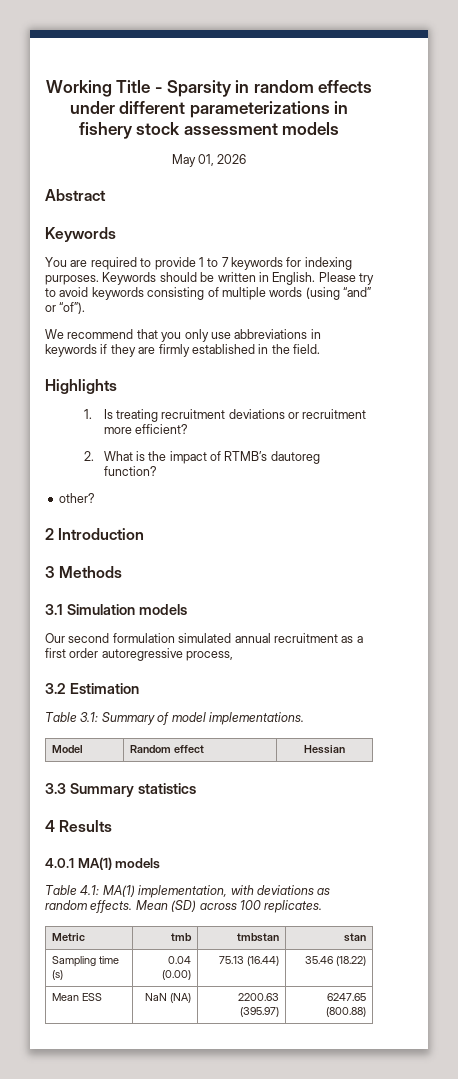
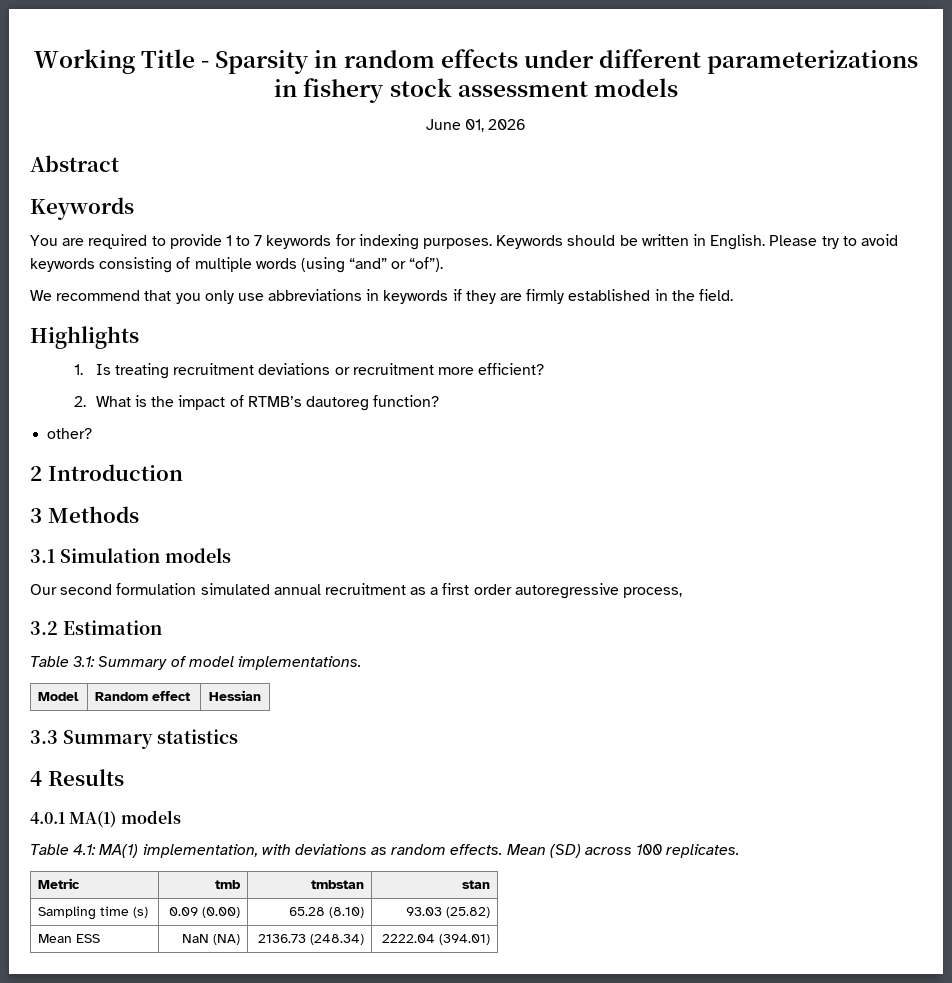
- May 01, 2026
+ June 01, 2026
- Sampling time (s) | 0.04 (0.00) | 75.13 (16.44) | 35.46 (18.22)
+ Sampling time (s) | 0.09 (0.00) | 65.28 (8.10) | 93.03 (25.82)
- Mean ESS | NaN (NA) | 2200.63 (395.97) | 6247.65 (800.88)
+ Mean ESS | NaN (NA) | 2136.73 (248.34) | 2222.04 (394.01)

